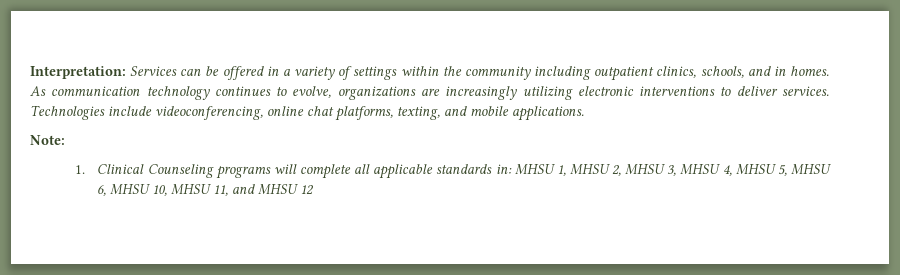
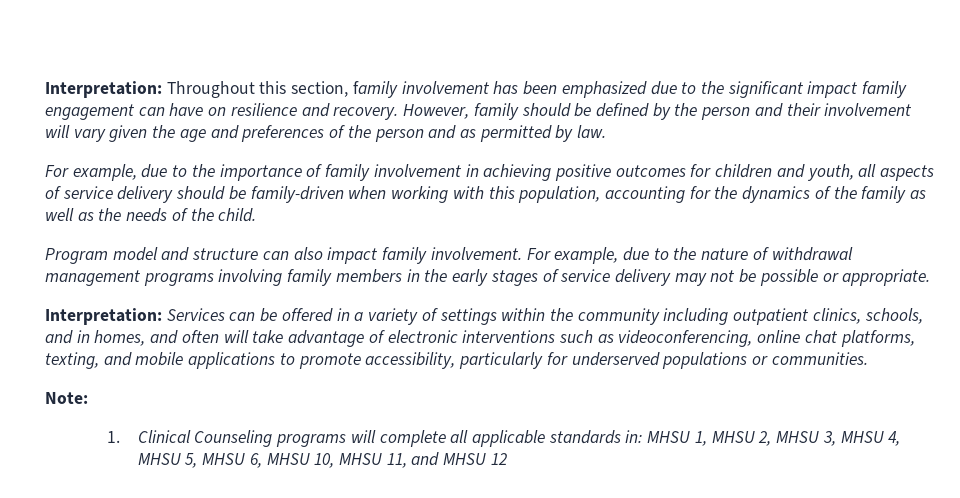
- Interpretation: Services can be offered in a variety of settings within the community including outpatient clinics, schools, and in homes. As communication technology continues to evolve, organizations are increasingly utilizing electronic interventions to deliver services. Technologies include videoconferencing, online chat platforms, texting, and mobile applications.
+ Interpretation: Throughout this section, family involvement has been emphasized due to the significant impact family engagement can have on resilience and recovery. However, family should be defined by the person and their involvement will vary given the age and preferences of the person and as permitted by law.
+ For example, due to the importance of family involvement in achieving positive outcomes for children and youth, all aspects of service delivery should be family-driven when working with this population, accounting for the dynamics of the family as well as the needs of the child.
+ Program model and structure can also impact family involvement. For example, due to the nature of withdrawal management programs involving family members in the early stages of service delivery may not be possible or appropriate.
+ Interpretation: Services can be offered in a variety of settings within the community including outpatient clinics, schools, and in homes, and often will take advantage of electronic interventions such as videoconferencing, online chat platforms, texting, and mobile applications to promote accessibility, particularly for underserved populations or communities.

